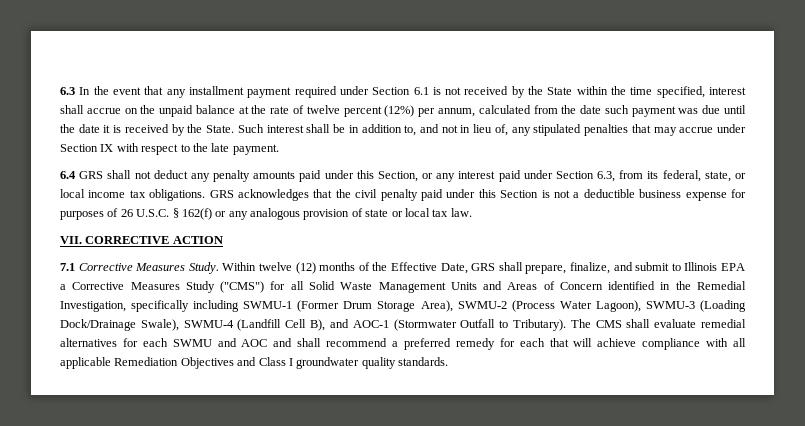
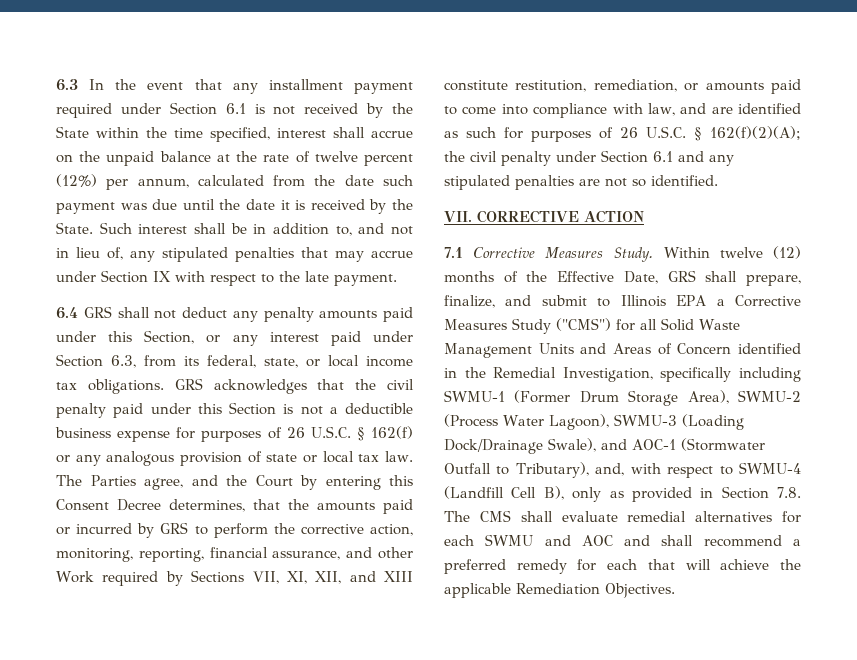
+ The Parties agree, and the Court by entering this Consent Decree determines, that the amounts paid or incurred by GRS to perform the corrective action, monitoring, reporting, financial assurance, and other Work required by Sections VII, XI, XII, and XIII constitute restitution, remediation, or amounts paid to come into compliance with law, and are identified as such for purposes of 26 U.S.C. § 162(f)(2)(A); the civil penalty under Section 6.1 and any stipulated penalties are not so identified.
- Within twelve (12) months of the Effective Date, GRS shall prepare, finalize, and submit to Illinois EPA a Corrective Measures Study ("CMS") for all Solid Waste Management Units and Areas of Concern identified in the Remedial Investigation, specifically including SWMU-1 (Former Drum Storage Area), SWMU-2 (Process Water Lagoon), SWMU-3 (Loading Dock/Drainage Swale), SWMU-4 (Landfill Cell B), and AOC-1 (Stormwater Outfall to Tributary). The CMS shall evaluate remedial alternatives for each SWMU and AOC and shall recommend a preferred remedy for each that will achieve compliance with all applicable Remediation Objectives and Class I groundwater quality standards.
+ Within twelve (12) months of the Effective Date, GRS shall prepare, finalize, and submit to Illinois EPA a Corrective Measures Study ("CMS") for all Solid Waste Management Units and Areas of Concern identified in the Remedial Investigation, specifically including SWMU-1 (Former Drum Storage Area), SWMU-2 (Process Water Lagoon), SWMU-3 (Loading Dock/Drainage Swale), and AOC-1 (Stormwater Outfall to Tributary), and, with respect to SWMU-4 (Landfill Cell B), only as provided in Section 7.8. The CMS shall evaluate remedial alternatives for each SWMU and AOC and shall recommend a preferred remedy for each that will achieve the applicable Remediation Objectives.

